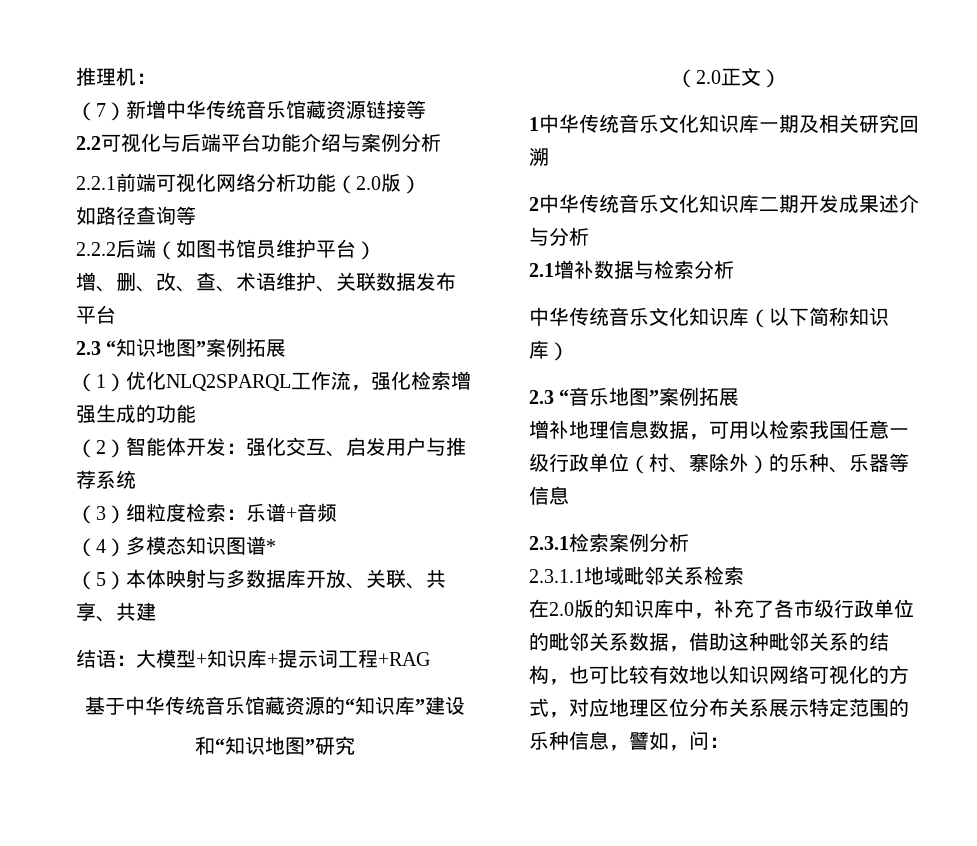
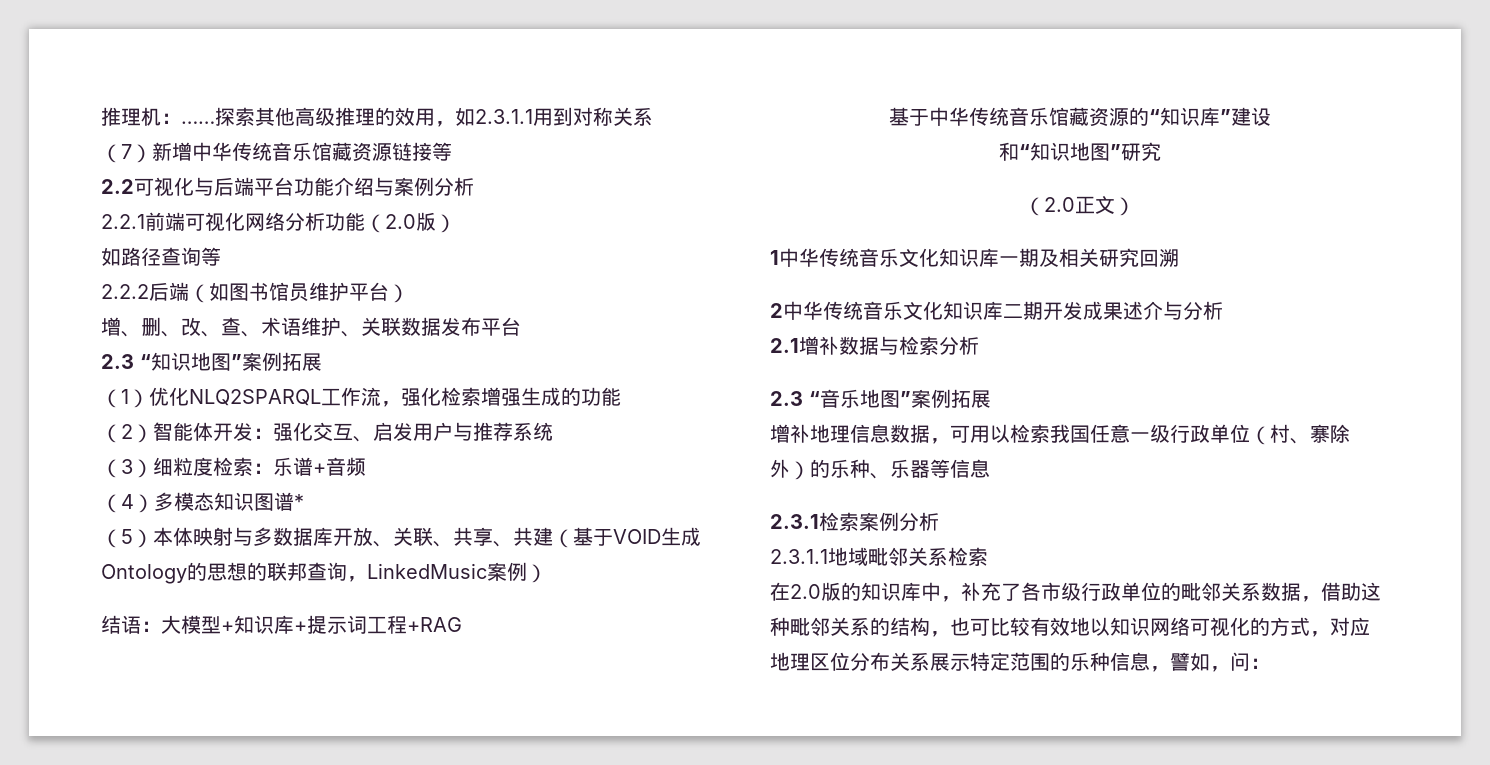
- 推理机：
+ 推理机：……探索其他高级推理的效用，如2.3.1.1用到对称关系
- （5）本体映射与多数据库开放、关联、共享、共建
+ （5）本体映射与多数据库开放、关联、共享、共建（基于VOID生成Ontology的思想的联邦查询，LinkedMusic案例）
- 中华传统音乐文化知识库（以下简称知识库）

